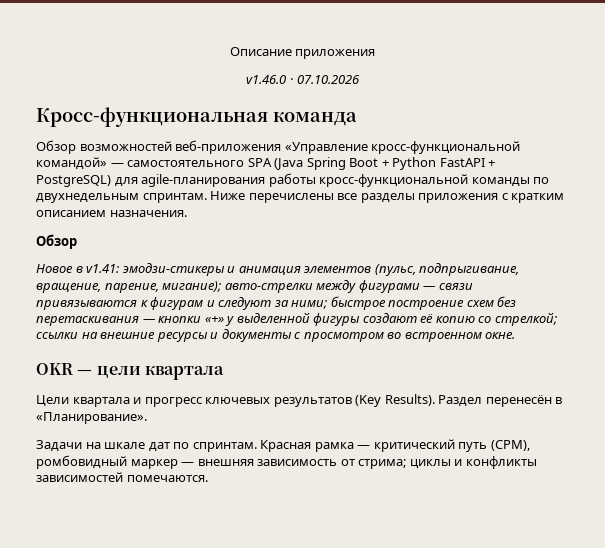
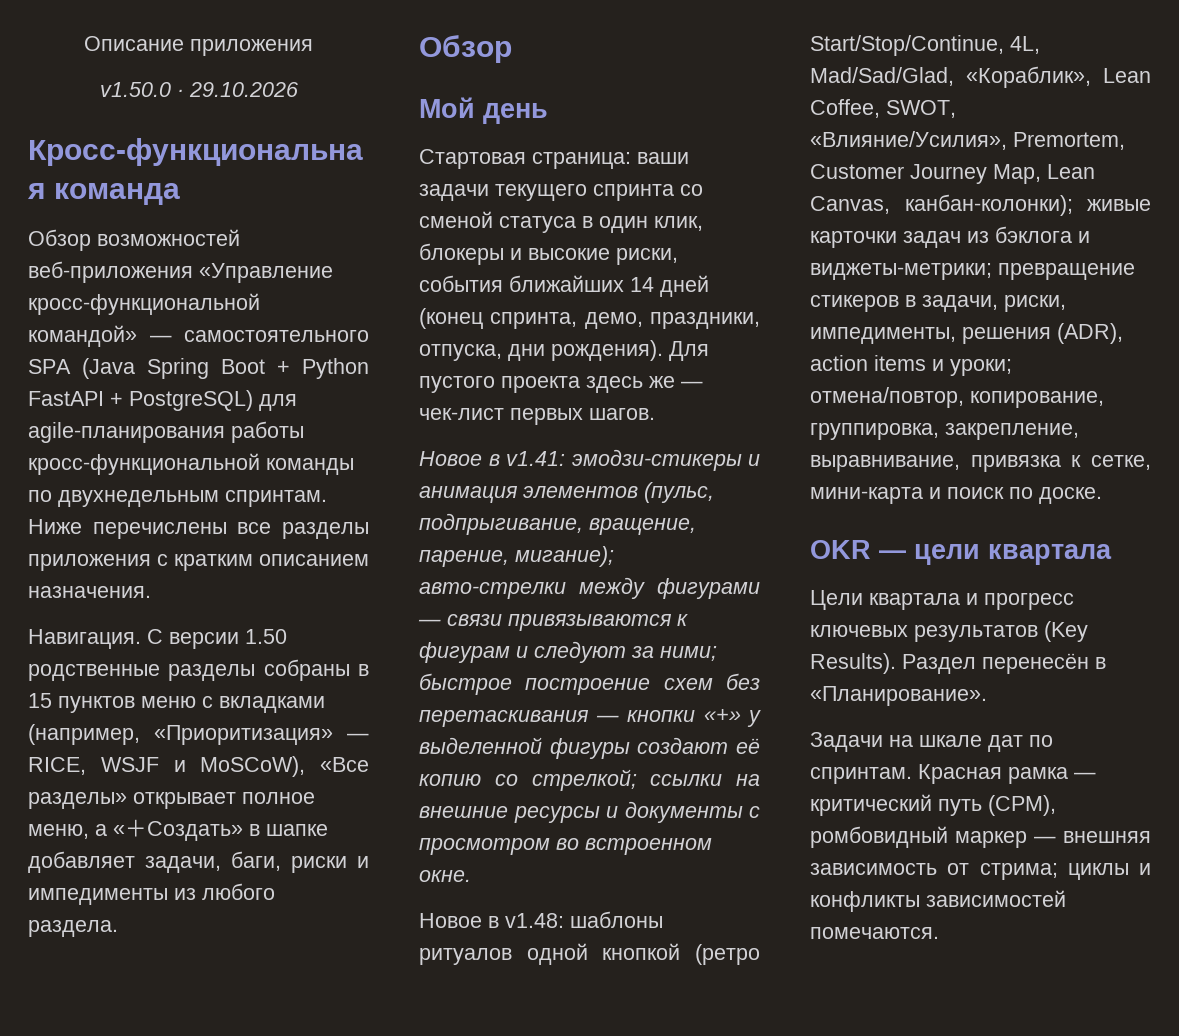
- v1.46.0 · 07.10.2026
+ v1.50.0 · 29.10.2026
  Ниже перечислены все разделы приложения с кратким описанием назначения.
+ Навигация. С версии 1.50 родственные разделы собраны в 15 пунктов меню с вкладками (например, «Приоритизация» — RICE, WSJF и MoSCoW), «Все разделы» открывает полное меню, а «＋Создать» в шапке добавляет задачи, баги, риски и импедименты из любого раздела.
  Обзор
+ Мой день
+ Стартовая страница: ваши задачи текущего спринта со сменой статуса в один клик, блокеры и высокие риски, события ближайших 14 дней (конец спринта, демо, праздники, отпуска, дни рождения). Для пустого проекта здесь же — чек-лист первых шагов.
+ Новое в v1.48: шаблоны ритуалов одной кнопкой (ретро Start/Stop/Continue, 4L, Mad/Sad/Glad, «Кораблик», Lean Coffee, SWOT, «Влияние/Усилия», Premortem, Customer Journey Map, Lean Canvas, канбан-колонки); живые карточки задач из бэклога и виджеты-метрики; превращение стикеров в задачи, риски, импедименты, решения (ADR), action items и уроки; отмена/повтор, копирование, группировка, закрепление, выравнивание, привязка к сетке, мини-карта и поиск по доске.

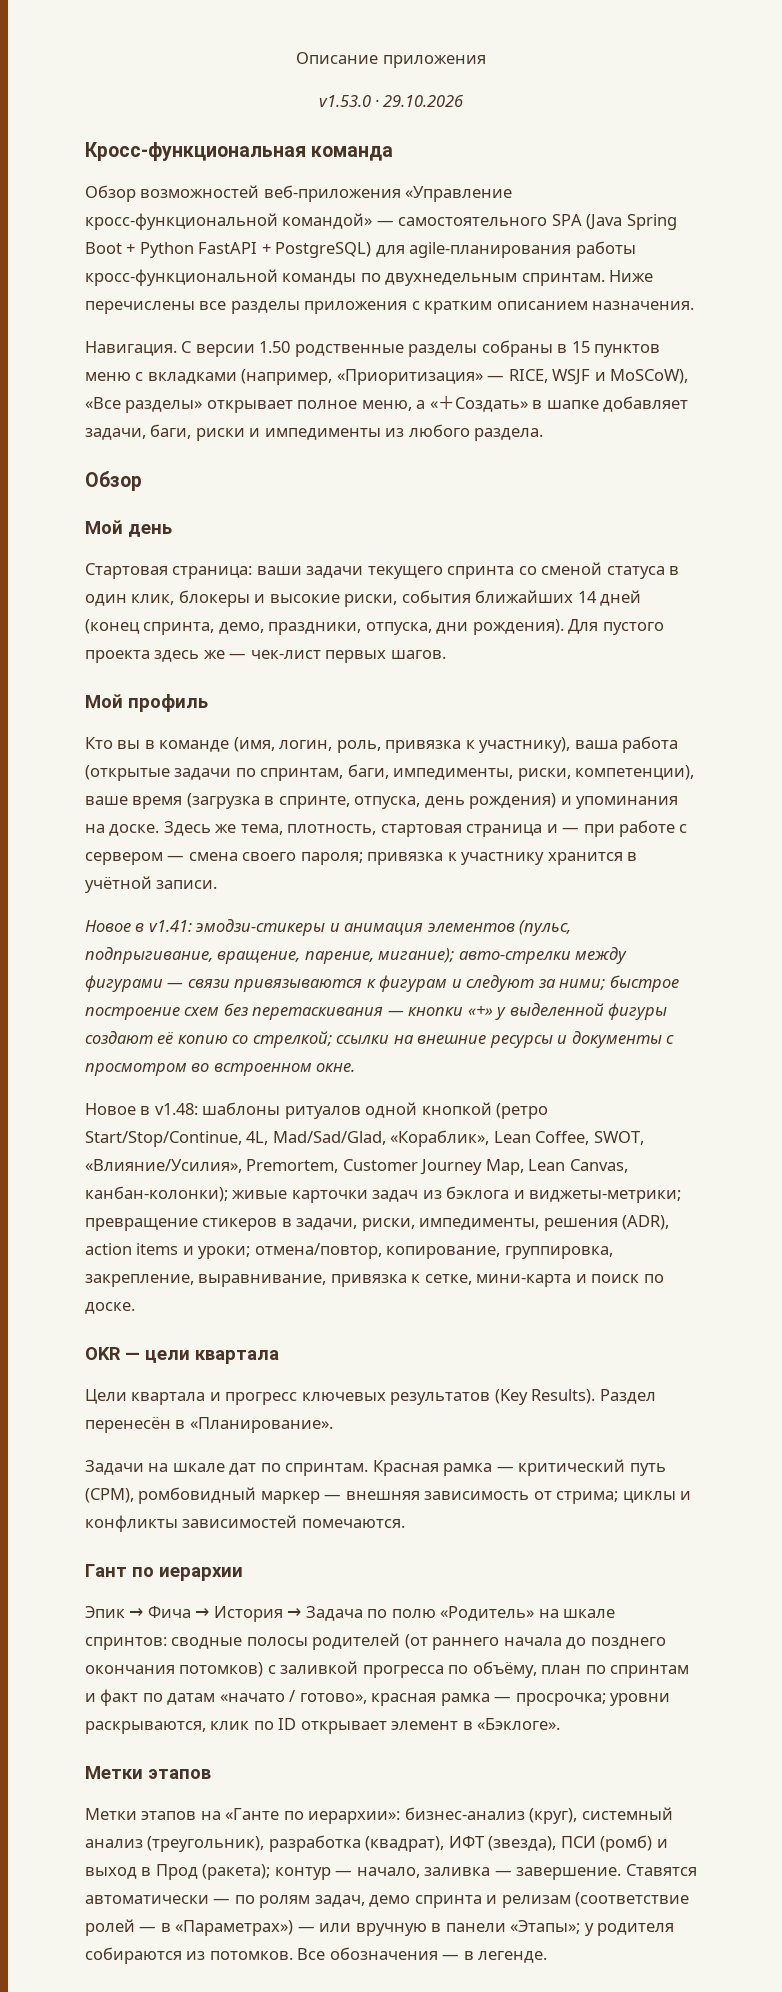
- v1.50.0 · 29.10.2026
+ v1.53.0 · 29.10.2026
+ Мой профиль
+ Кто вы в команде (имя, логин, роль, привязка к участнику), ваша работа (открытые задачи по спринтам, баги, импедименты, риски, компетенции), ваше время (загрузка в спринте, отпуска, день рождения) и упоминания на доске. Здесь же тема, плотность, стартовая страница и — при работе с сервером — смена своего пароля; привязка к участнику хранится в учётной записи.
+ Гант по иерархии
+ Эпик → Фича → История → Задача по полю «Родитель» на шкале спринтов: сводные полосы родителей (от раннего начала до позднего окончания потомков) с заливкой прогресса по объёму, план по спринтам и факт по датам «начато / готово», красная рамка — просрочка; уровни раскрываются, клик по ID открывает элемент в «Бэклоге».
+ Метки этапов
+ Метки этапов на «Ганте по иерархии»: бизнес-анализ (круг), системный анализ (треугольник), разработка (квадрат), ИФТ (звезда), ПСИ (ромб) и выход в Прод (ракета); контур — начало, заливка — завершение. Ставятся автоматически — по ролям задач, демо спринта и релизам (соответствие ролей — в «Параметрах») — или вручную в панели «Этапы»; у родителя собираются из потомков. Все обозначения — в легенде.

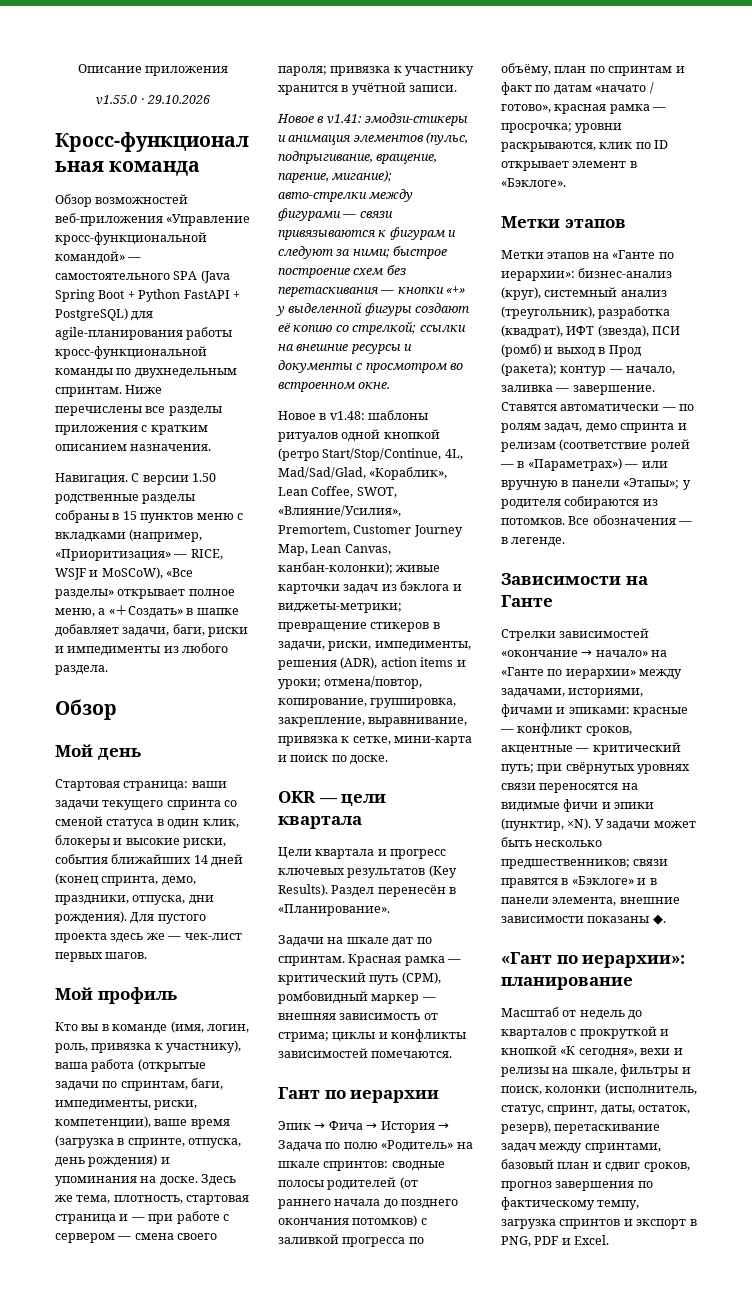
- v1.53.0 · 29.10.2026
+ v1.55.0 · 29.10.2026
+ Зависимости на Ганте
+ Стрелки зависимостей «окончание → начало» на «Ганте по иерархии» между задачами, историями, фичами и эпиками: красные — конфликт сроков, акцентные — критический путь; при свёрнутых уровнях связи переносятся на видимые фичи и эпики (пунктир, ×N). У задачи может быть несколько предшественников; связи правятся в «Бэклоге» и в панели элемента, внешние зависимости показаны ◆.
+ «Гант по иерархии»: планирование
+ Масштаб от недель до кварталов с прокруткой и кнопкой «К сегодня», вехи и релизы на шкале, фильтры и поиск, колонки (исполнитель, статус, спринт, даты, остаток, резерв), перетаскивание задач между спринтами, базовый план и сдвиг сроков, прогноз завершения по фактическому темпу, загрузка спринтов и экспорт в PNG, PDF и Excel.

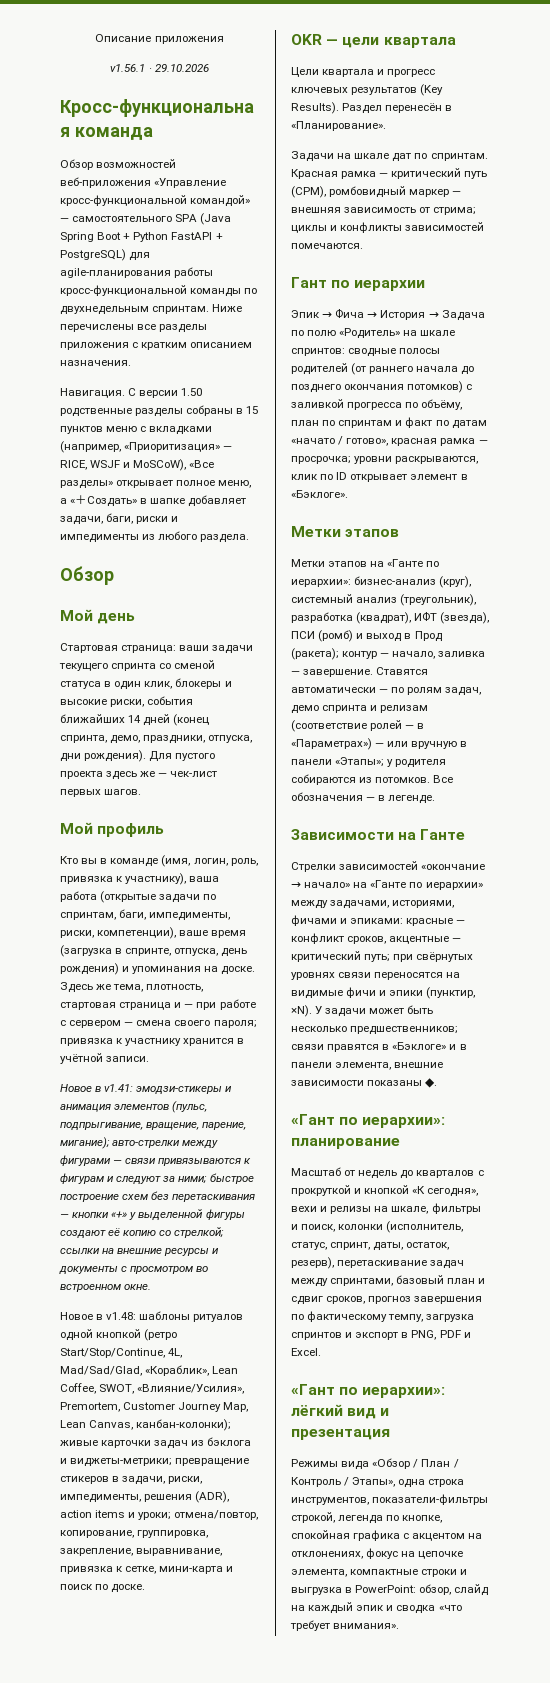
- v1.55.0 · 29.10.2026
+ v1.56.1 · 29.10.2026
+ «Гант по иерархии»: лёгкий вид и презентация
+ Режимы вида «Обзор / План / Контроль / Этапы», одна строка инструментов, показатели-фильтры строкой, легенда по кнопке, спокойная графика с акцентом на отклонениях, фокус на цепочке элемента, компактные строки и выгрузка в PowerPoint: обзор, слайд на каждый эпик и сводка «что требует внимания».

